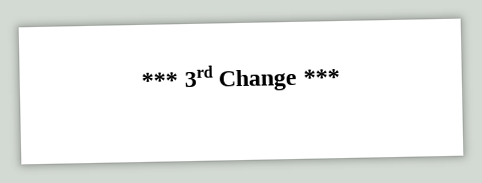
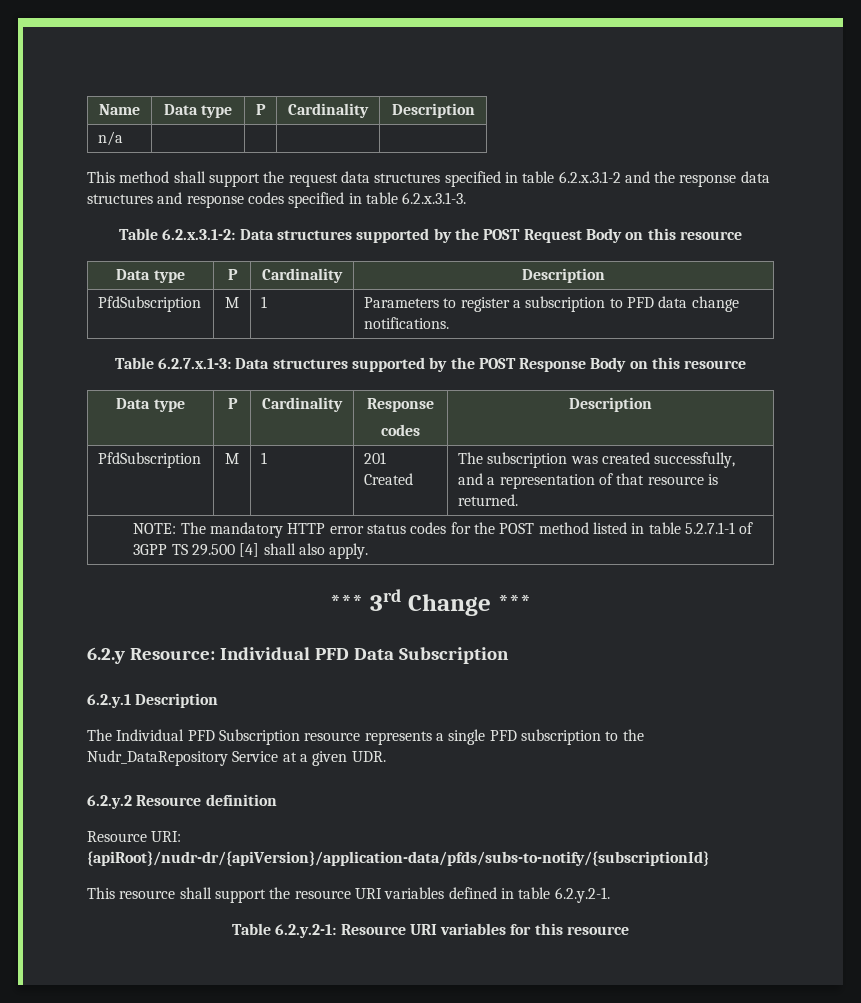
+ Name | Data type | P | Cardinality | Description
+ n/a | | | |
+ This method shall support the request data structures specified in table 6.2.x.3.1-2 and the response data structures and response codes specified in table 6.2.x.3.1-3.
+ Table 6.2.x.3.1-2: Data structures supported by the POST Request Body on this resource
+ Data type | P | Cardinality | Description
+ PfdSubscription | M | 1 | Parameters to register a subscription to PFD data change notifications.
+ Table 6.2.7.x.1-3: Data structures supported by the POST Response Body on this resource
+ Data type | P | Cardinality | Response
+ codes | Description
+ PfdSubscription | M | 1 | 201 Created | The subscription was created successfully, and a representation of that resource is returned.
+ NOTE: The mandatory HTTP error status codes for the POST method listed in table 5.2.7.1-1 of 3GPP TS 29.500 [4] shall also apply.
  *** 3rd Change ***
+ 6.2.y Resource: Individual PFD Data Subscription
+ 6.2.y.1 Description
+ The Individual PFD Subscription resource represents a single PFD subscription to the Nudr_DataRepository Service at a given UDR.
+ 6.2.y.2 Resource definition
+ Resource URI: {apiRoot}/nudr-dr/{apiVersion}/application-data/pfds/subs-to-notify/{subscriptionId}
+ This resource shall support the resource URI variables defined in table 6.2.y.2-1.
+ Table 6.2.y.2-1: Resource URI variables for this resource

